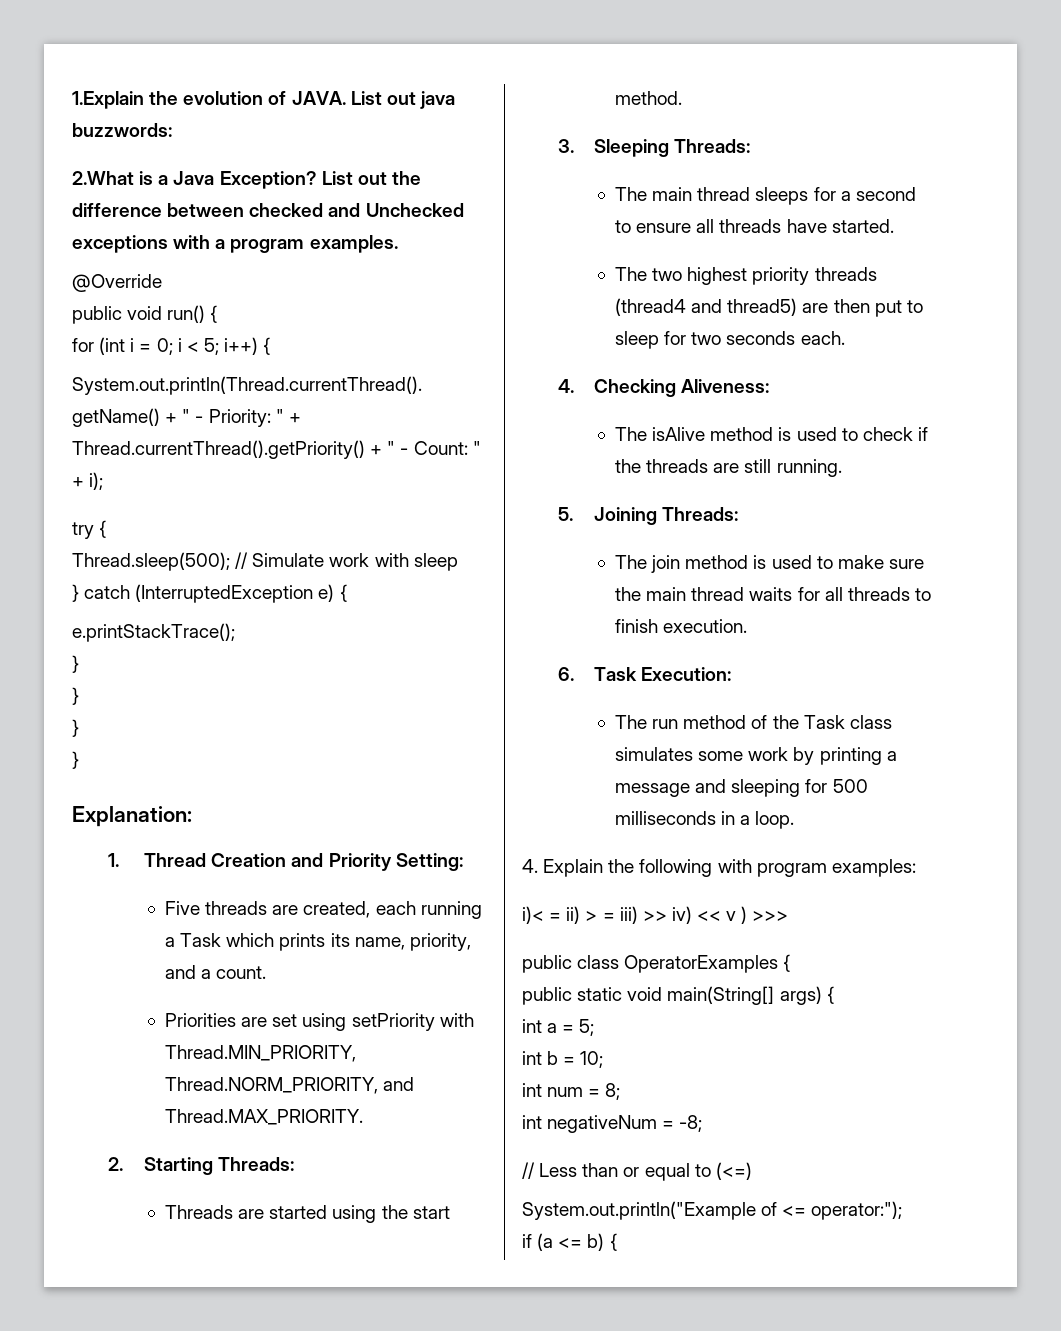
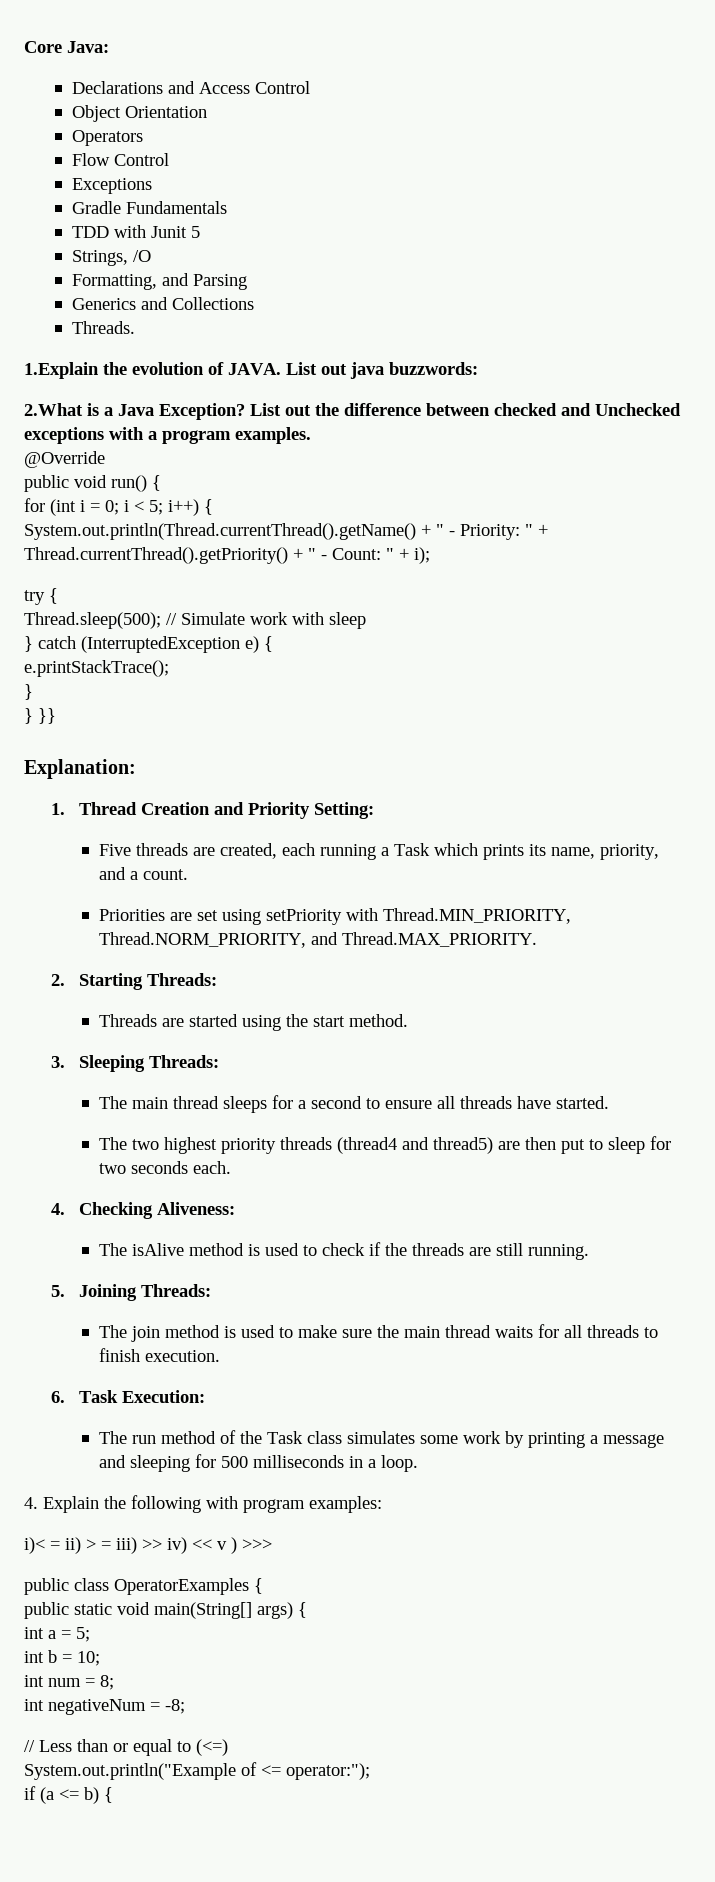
+ Core Java:
+ Declarations and Access Control
+ Object Orientation
+ Operators
+ Flow Control
+ Exceptions
+ Gradle Fundamentals
+ TDD with Junit 5
+ Strings, /O
+ Formatting, and Parsing
+ Generics and Collections
+ Threads.
  e.printStackTrace();
  }
- }
- }
- }
+ } }}

